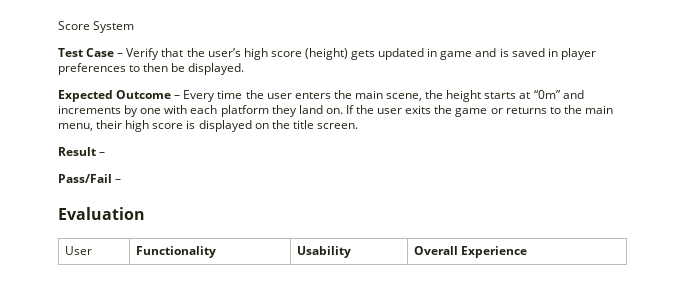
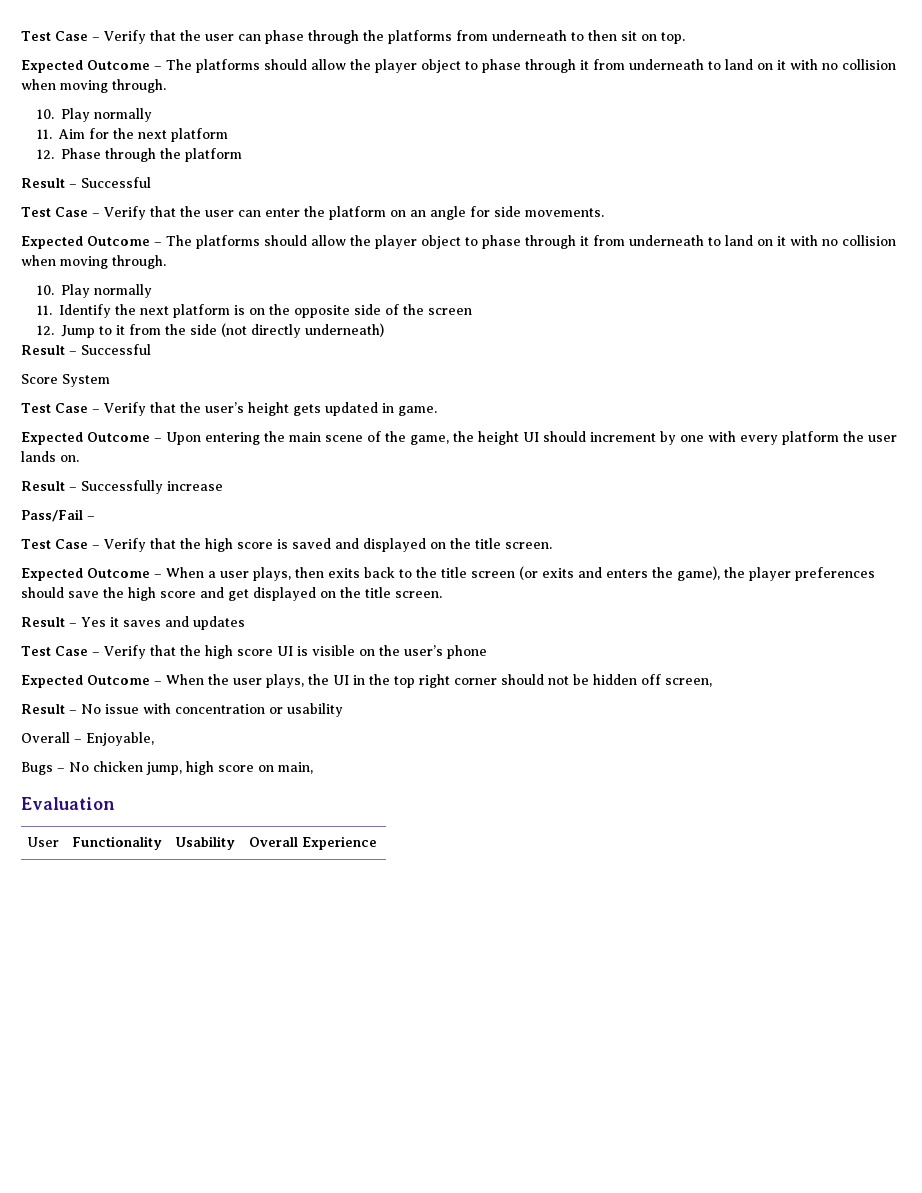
+ Test Case – Verify that the user can phase through the platforms from underneath to then sit on top.
+ Expected Outcome – The platforms should allow the player object to phase through it from underneath to land on it with no collision when moving through.
+ 10. Play normally
+ 11. Aim for the next platform
+ 12. Phase through the platform
+ Result – Successful
+ Test Case – Verify that the user can enter the platform on an angle for side movements.
+ Expected Outcome – The platforms should allow the player object to phase through it from underneath to land on it with no collision when moving through.
+ 10. Play normally
+ 11. Identify the next platform is on the opposite side of the screen
+ 12. Jump to it from the side (not directly underneath)
+ Result – Successful
- Test Case – Verify that the user’s high score (height) gets updated in game and is saved in player preferences to then be displayed.
- Expected Outcome – Every time the user enters the main scene, the height starts at “0m” and increments by one with each platform they land on. If the user exits the game or returns to the main menu, their high score is displayed on the title screen.
+ Test Case – Verify that the user’s height gets updated in game.
+ Expected Outcome – Upon entering the main scene of the game, the height UI should increment by one with every platform the user lands on.
+ Result – Successfully increase
+ Pass/Fail –
+ Test Case – Verify that the high score is saved and displayed on the title screen.
+ Expected Outcome – When a user plays, then exits back to the title screen (or exits and enters the game), the player preferences should save the high score and get displayed on the title screen.
- Result –
- Pass/Fail –
+ Result – Yes it saves and updates
+ Test Case – Verify that the high score UI is visible on the user’s phone
+ Expected Outcome – When the user plays, the UI in the top right corner should not be hidden off screen,
+ Result – No issue with concentration or usability
+ Overall – Enjoyable,
+ Bugs – No chicken jump, high score on main,

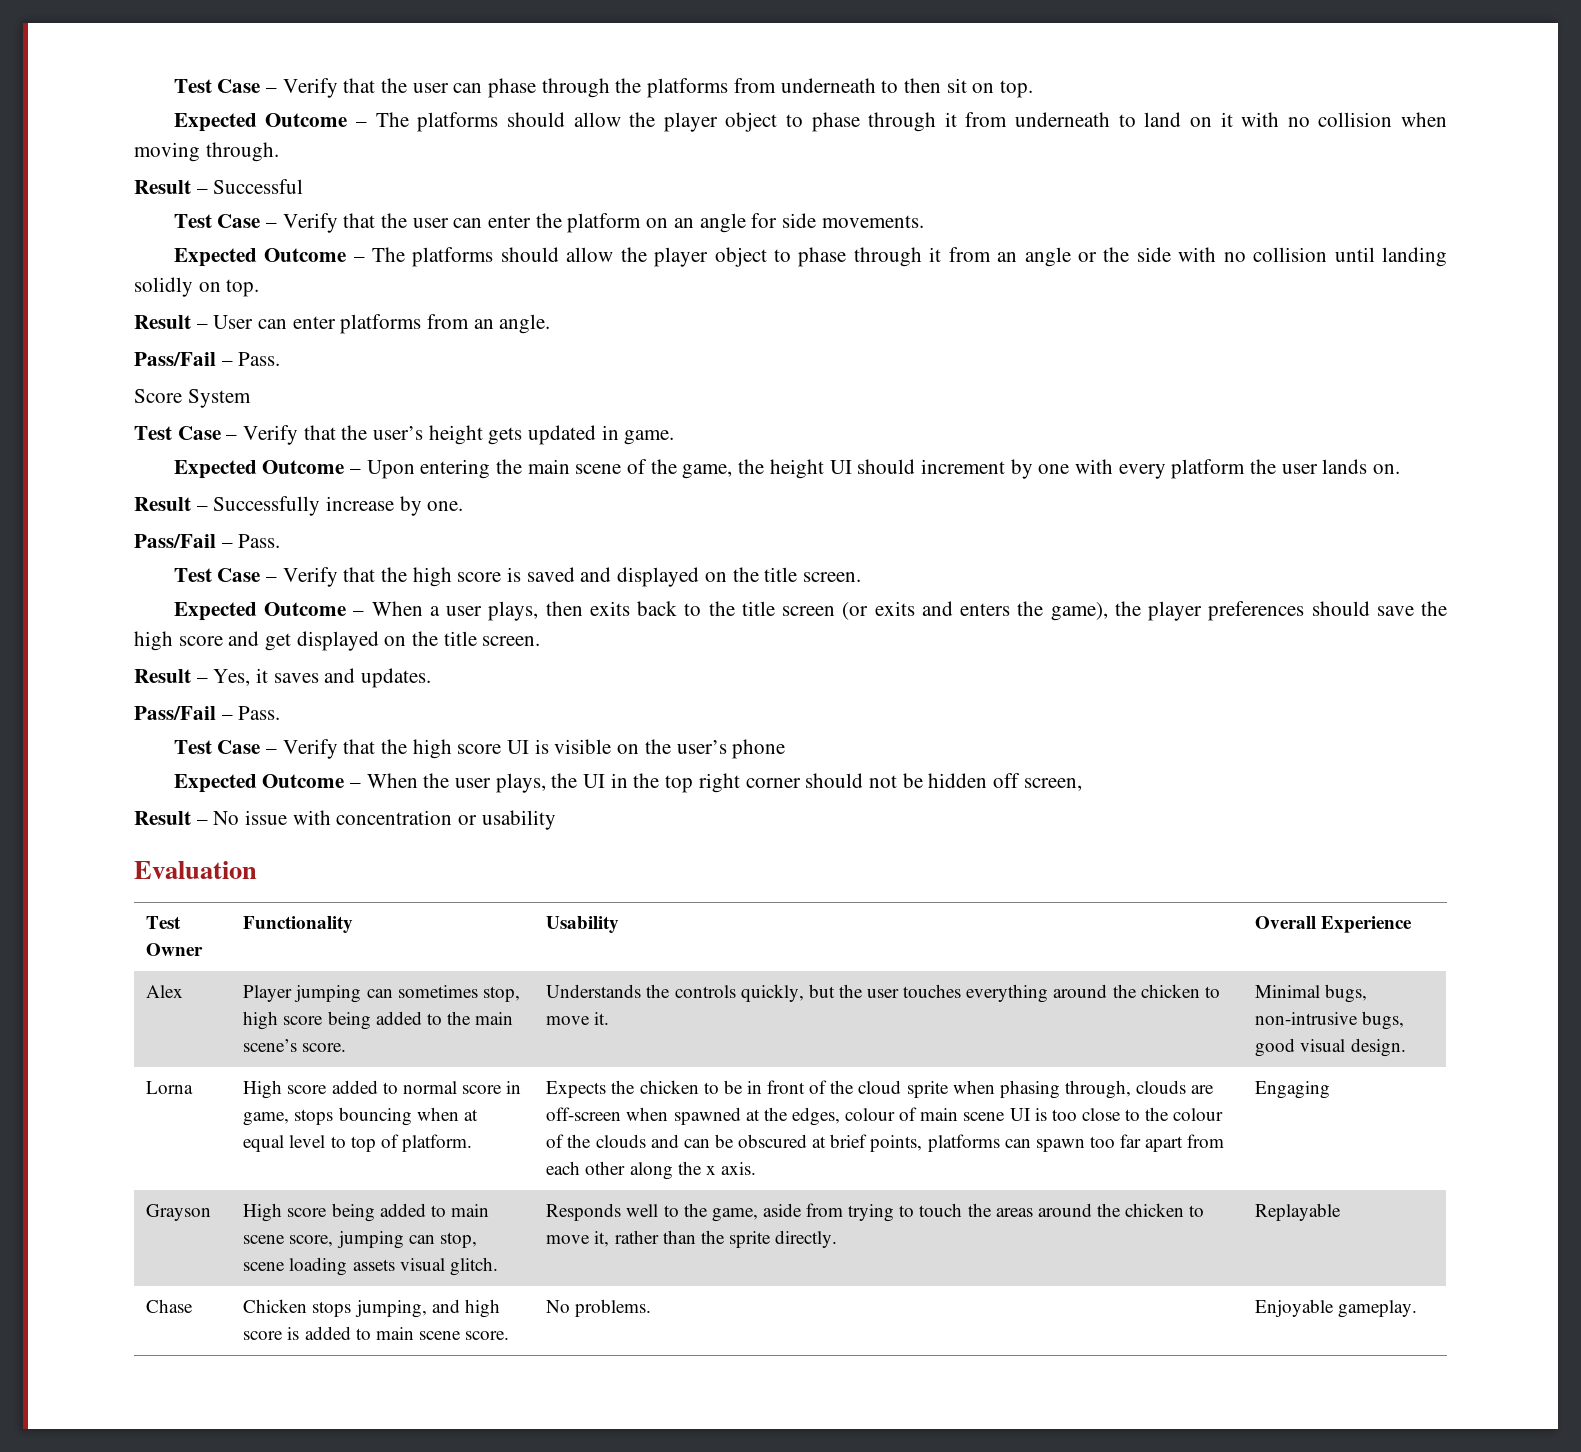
  Test Case – Verify that the user can phase through the platforms from underneath to then sit on top.
  Expected Outcome – The platforms should allow the player object to phase through it from underneath to land on it with no collision when moving through.
- 10. Play normally
- 11. Aim for the next platform
- 12. Phase through the platform
  Test Case – Verify that the user can enter the platform on an angle for side movements.
- Expected Outcome – The platforms should allow the player object to phase through it from underneath to land on it with no collision when moving through.
- 10. Play normally
- 11. Identify the next platform is on the opposite side of the screen
- 12. Jump to it from the side (not directly underneath)
- Result – Successful
+ Expected Outcome – The platforms should allow the player object to phase through it from an angle or the side with no collision until landing solidly on top.
+ Result – User can enter platforms from an angle.
+ Pass/Fail – Pass.
- Result – Successfully increase
- Pass/Fail –
+ Result – Successfully increase by one.
+ Pass/Fail – Pass.
- Result – Yes it saves and updates
+ Result – Yes, it saves and updates.
+ Pass/Fail – Pass.
- Overall – Enjoyable,
- Bugs – No chicken jump, high score on main,
- User | Functionality | Usability | Overall Experience
+ Test Owner | Functionality | Usability | Overall Experience
+ Alex | Player jumping can sometimes stop, high score being added to the main scene’s score. | Understands the controls quickly, but the user touches everything around the chicken to move it. | Minimal bugs, non-intrusive bugs, good visual design.
+ Lorna | High score added to normal score in game, stops bouncing when at equal level to top of platform. | Expects the chicken to be in front of the cloud sprite when phasing through, clouds are off-screen when spawned at the edges, colour of main scene UI is too close to the colour of the clouds and can be obscured at brief points, platforms can spawn too far apart from each other along the x axis. | Engaging
+ Grayson | High score being added to main scene score, jumping can stop, scene loading assets visual glitch. | Responds well to the game, aside from trying to touch the areas around the chicken to move it, rather than the sprite directly. | Replayable
+ Chase | Chicken stops jumping, and high score is added to main scene score. | No problems. | Enjoyable gameplay.

